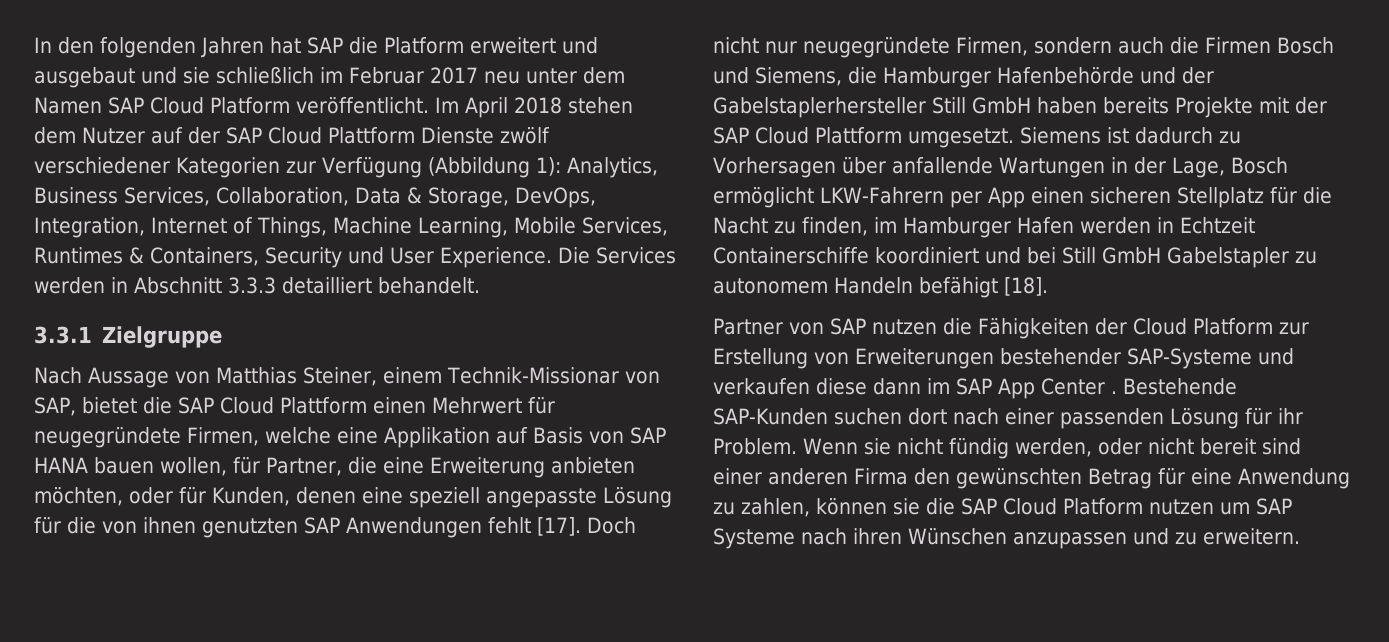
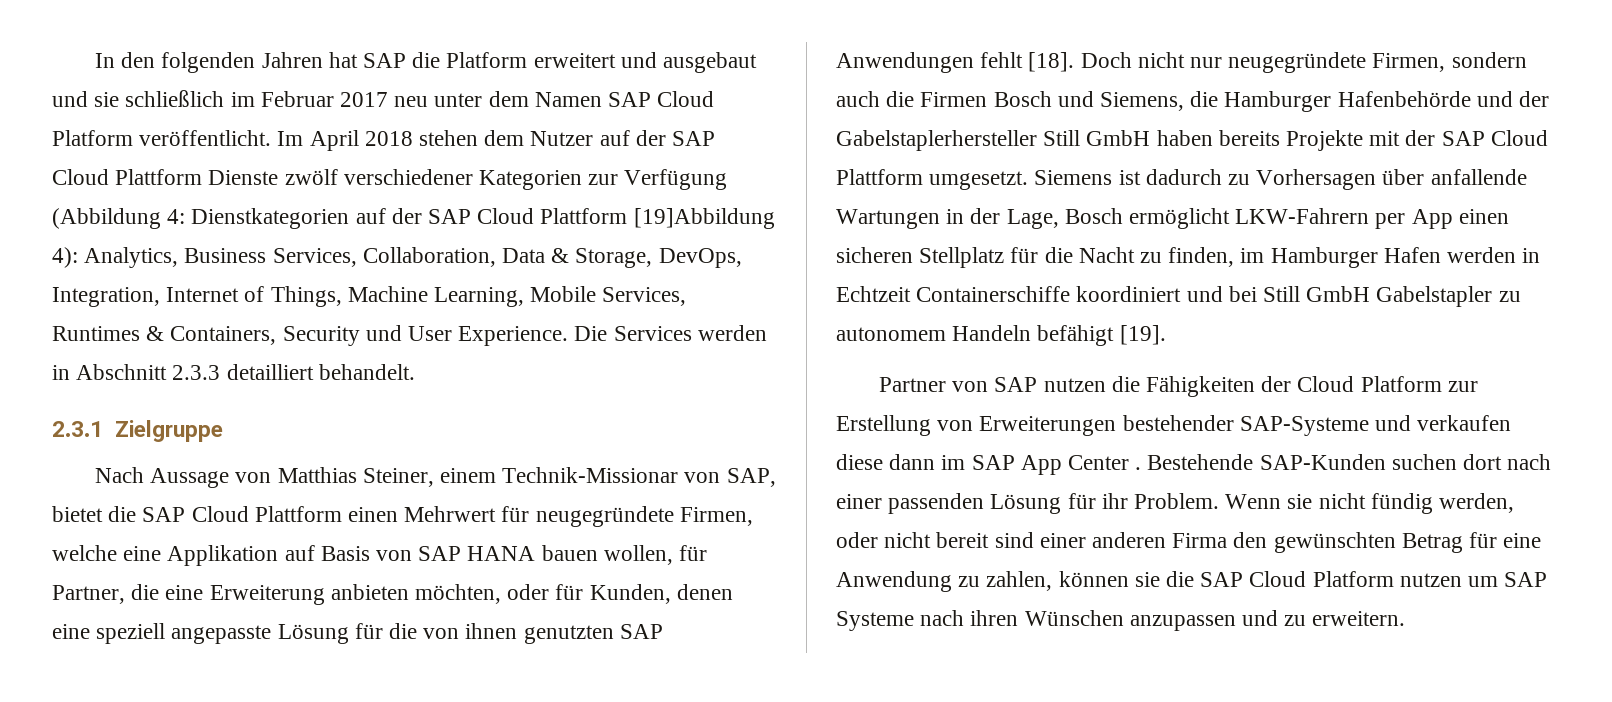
- Im April 2018 stehen dem Nutzer auf der SAP Cloud Plattform Dienste zwölf verschiedener Kategorien zur Verfügung (Abbildung 1): Analytics, Business Services, Collaboration, Data & Storage, DevOps, Integration, Internet of Things, Machine Learning, Mobile Services, Runtimes & Containers, Security und User Experience.
+ Im April 2018 stehen dem Nutzer auf der SAP Cloud Plattform Dienste zwölf verschiedener Kategorien zur Verfügung (Abbildung 4: Dienstkategorien auf der SAP Cloud Plattform [19]Abbildung 4): Analytics, Business Services, Collaboration, Data & Storage, DevOps, Integration, Internet of Things, Machine Learning, Mobile Services, Runtimes & Containers, Security und User Experience.
- Die Services werden in Abschnitt 3.3.3 detailliert behandelt.
+ Die Services werden in Abschnitt 2.3.3 detailliert behandelt.
- 3.3.1 Zielgruppe
+ 2.3.1 Zielgruppe
- Nach Aussage von Matthias Steiner, einem Technik-Missionar von SAP, bietet die SAP Cloud Plattform einen Mehrwert für neugegründete Firmen, welche eine Applikation auf Basis von SAP HANA bauen wollen, für Partner, die eine Erweiterung anbieten möchten, oder für Kunden, denen eine speziell angepasste Lösung für die von ihnen genutzten SAP Anwendungen fehlt [17].
+ Nach Aussage von Matthias Steiner, einem Technik-Missionar von SAP, bietet die SAP Cloud Plattform einen Mehrwert für neugegründete Firmen, welche eine Applikation auf Basis von SAP HANA bauen wollen, für Partner, die eine Erweiterung anbieten möchten, oder für Kunden, denen eine speziell angepasste Lösung für die von ihnen genutzten SAP Anwendungen fehlt [18].
- Siemens ist dadurch zu Vorhersagen über anfallende Wartungen in der Lage, Bosch ermöglicht LKW-Fahrern per App einen sicheren Stellplatz für die Nacht zu finden, im Hamburger Hafen werden in Echtzeit Containerschiffe koordiniert und bei Still GmbH Gabelstapler zu autonomem Handeln befähigt [18].
+ Siemens ist dadurch zu Vorhersagen über anfallende Wartungen in der Lage, Bosch ermöglicht LKW-Fahrern per App einen sicheren Stellplatz für die Nacht zu finden, im Hamburger Hafen werden in Echtzeit Containerschiffe koordiniert und bei Still GmbH Gabelstapler zu autonomem Handeln befähigt [19].

